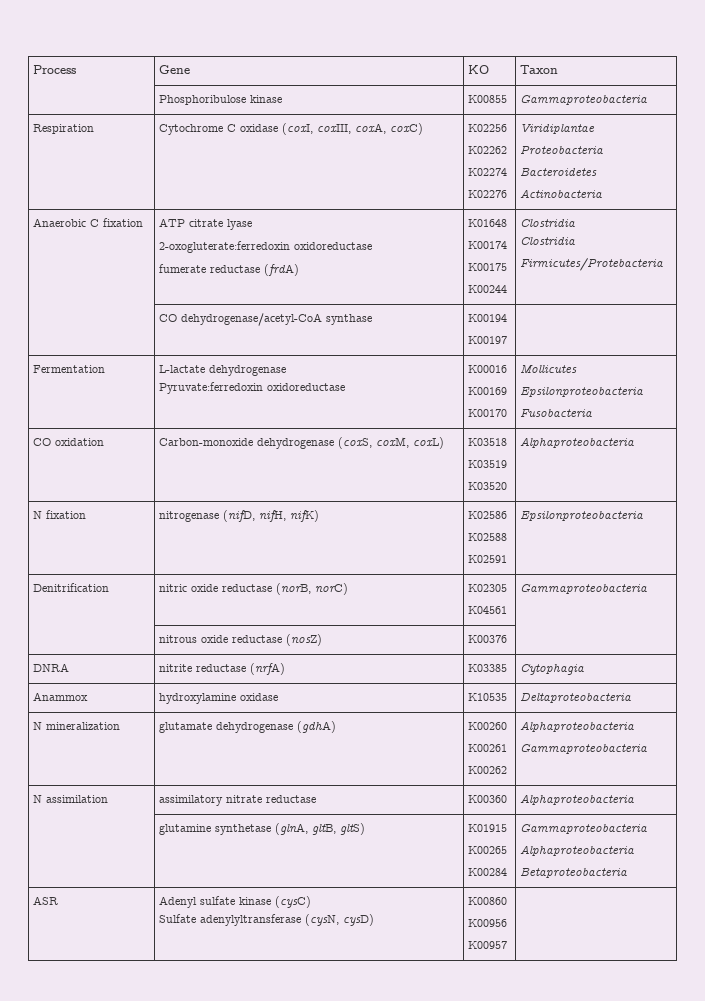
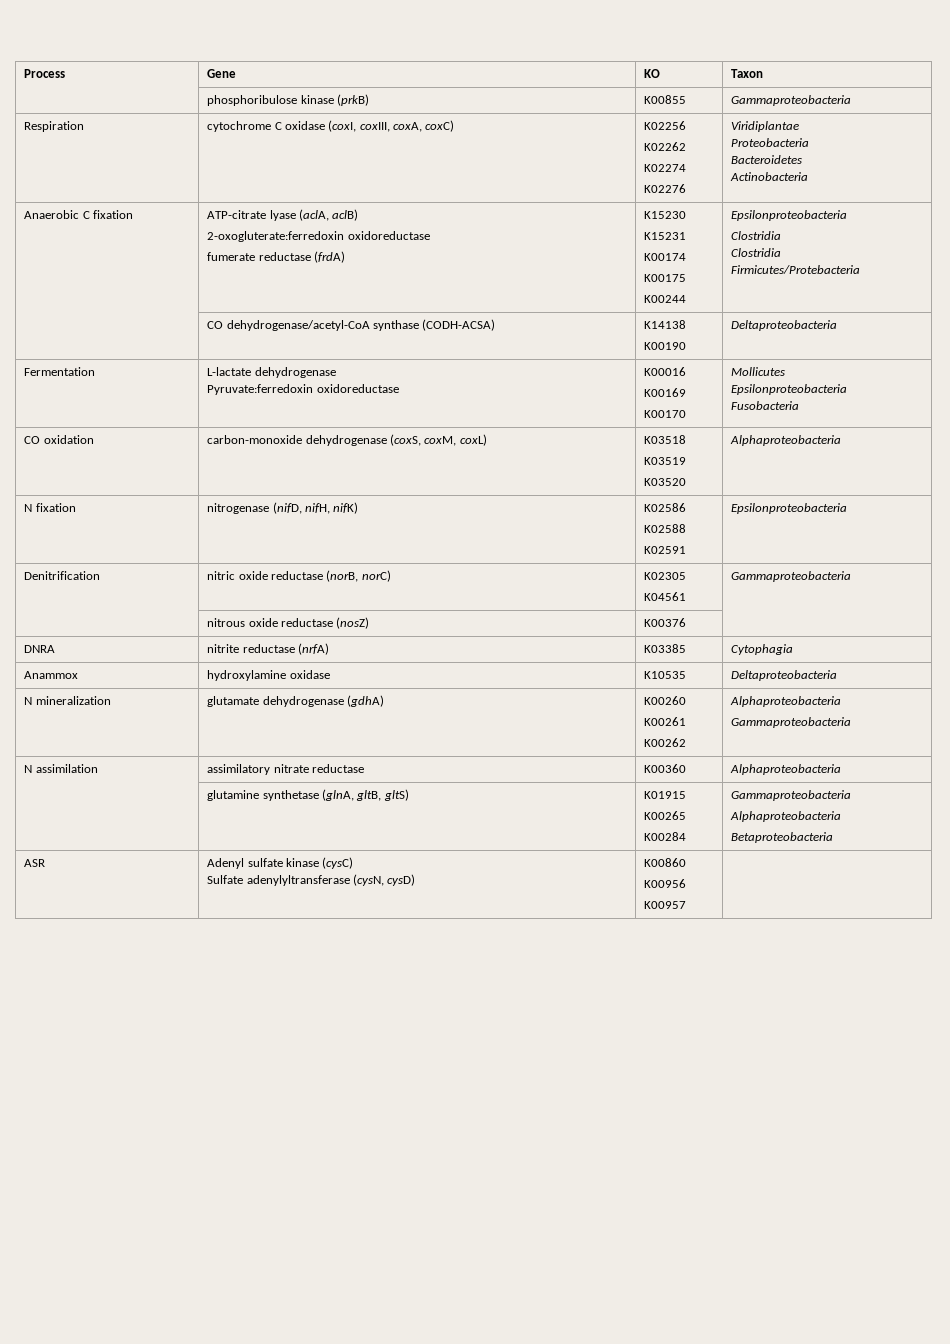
- | Phosphoribulose kinase | K00855 | Gammaproteobacteria
+ | phosphoribulose kinase (prkB) | K00855 | Gammaproteobacteria
- Respiration | Cytochrome C oxidase (coxI, coxIII, coxA, coxC) | K02256
+ Respiration | cytochrome C oxidase (coxI, coxIII, coxA, coxC) | K02256
- Anaerobic C fixation | ATP citrate lyase
+ Anaerobic C fixation | ATP-citrate lyase (aclA, aclB)
  2-oxogluterate:ferredoxin oxidoreductase
- fumerate reductase (frdA) | K01648
+ fumerate reductase (frdA) | K15230
+ K15231
  K00174
  K00175
- K00244 | Clostridia
+ K00244 | Epsilonproteobacteria
+ Clostridia
- | CO dehydrogenase/acetyl-CoA synthase | K00194
- K00197 |
+ | CO dehydrogenase/acetyl-CoA synthase (CODH-ACSA) | K14138
+ K00190 | Deltaproteobacteria
- CO oxidation | Carbon-monoxide dehydrogenase (coxS, coxM, coxL) | K03518
+ CO oxidation | carbon-monoxide dehydrogenase (coxS, coxM, coxL) | K03518

